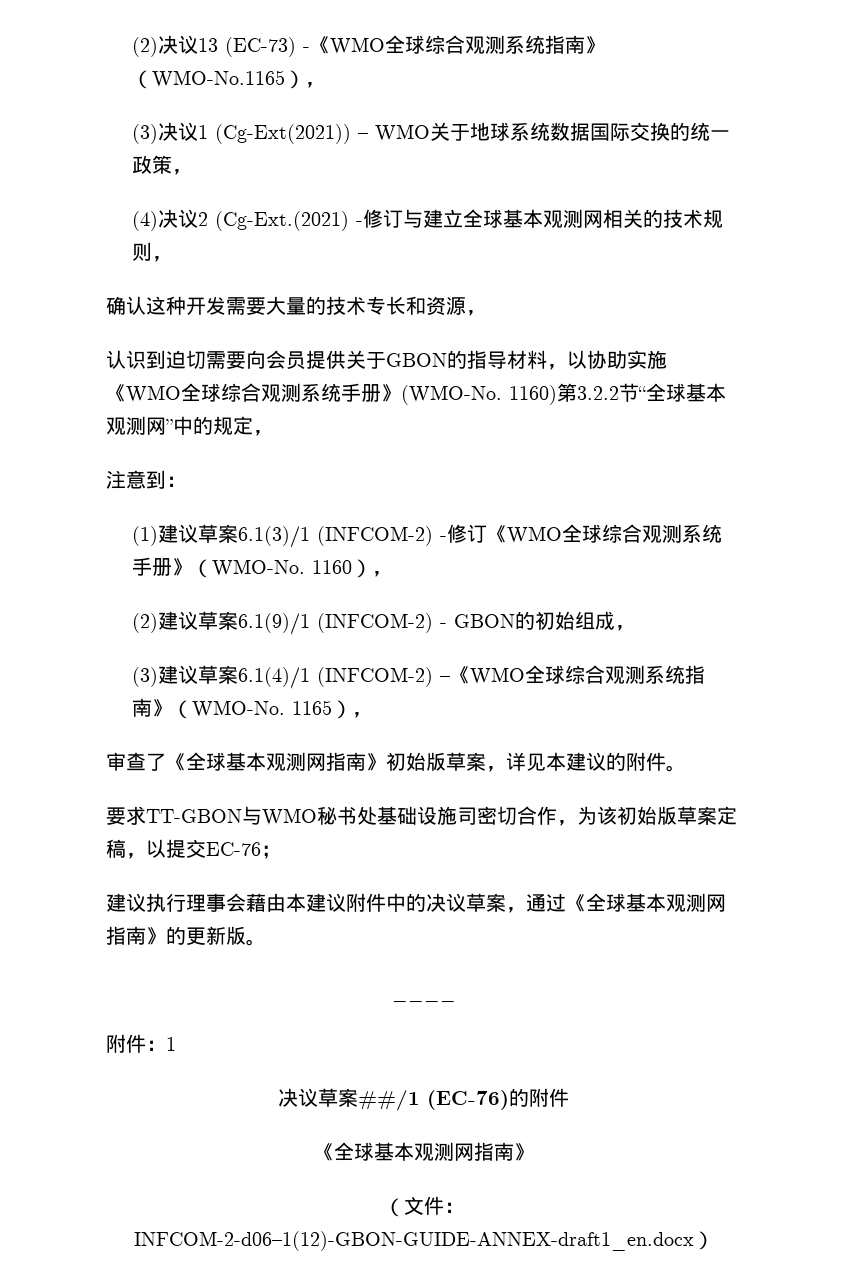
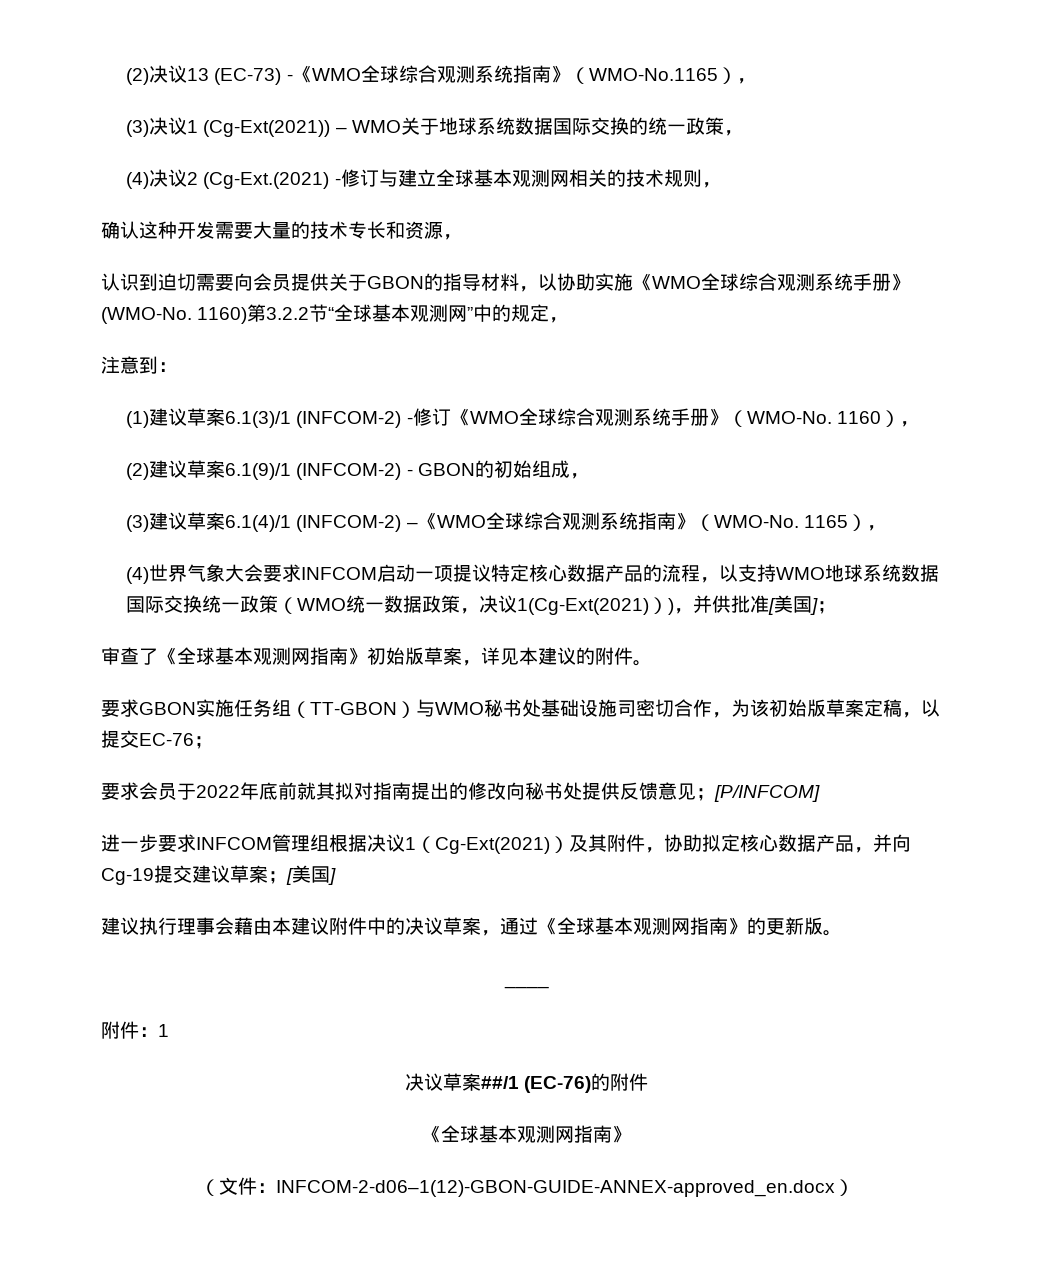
+ (4)世界气象大会要求INFCOM启动一项提议特定核心数据产品的流程，以支持WMO地球系统数据国际交换统一政策（WMO统一数据政策，决议1(Cg-Ext(2021)）)，并供批准[美国]；
- 要求TT-GBON与WMO秘书处基础设施司密切合作，为该初始版草案定稿，以提交EC-76；
+ 要求GBON实施任务组（TT-GBON）与WMO秘书处基础设施司密切合作，为该初始版草案定稿，以提交EC-76；
+ 要求会员于2022年底前就其拟对指南提出的修改向秘书处提供反馈意见；[P/INFCOM]
+ 进一步要求INFCOM管理组根据决议1（Cg-Ext(2021)）及其附件，协助拟定核心数据产品，并向Cg-19提交建议草案；[美国]
- （文件：INFCOM-2-d06–1(12)-GBON-GUIDE-ANNEX-draft1_en.docx）
+ （文件：INFCOM-2-d06–1(12)-GBON-GUIDE-ANNEX-approved_en.docx）

